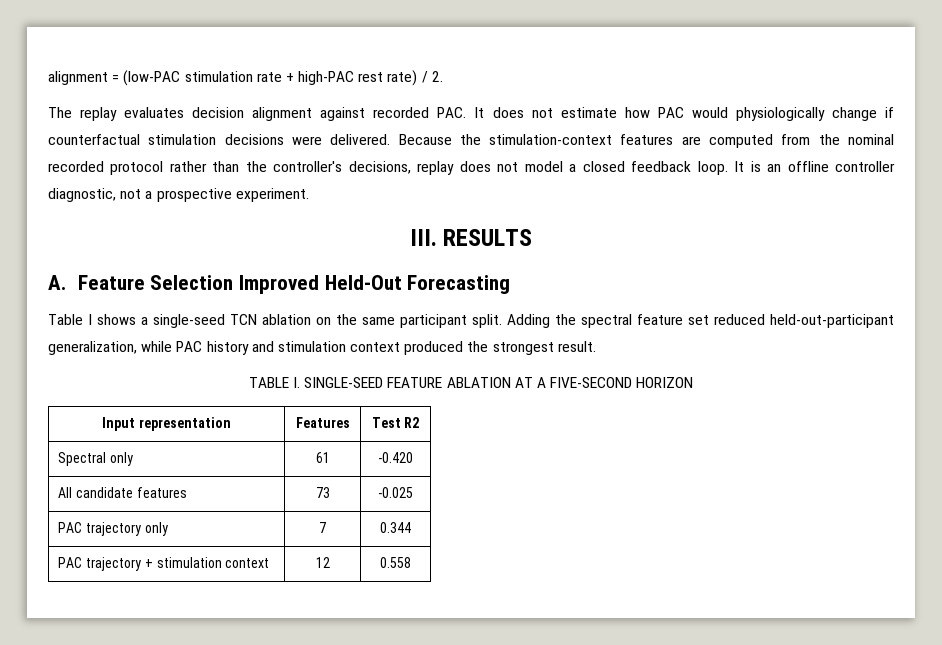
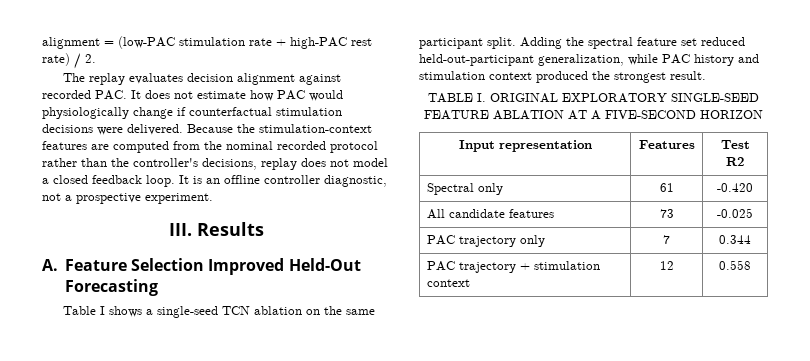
- III. RESULTS
+ III. Results
- TABLE I. SINGLE-SEED FEATURE ABLATION AT A FIVE-SECOND HORIZON
+ TABLE I. ORIGINAL EXPLORATORY SINGLE-SEED FEATURE ABLATION AT A FIVE-SECOND HORIZON

